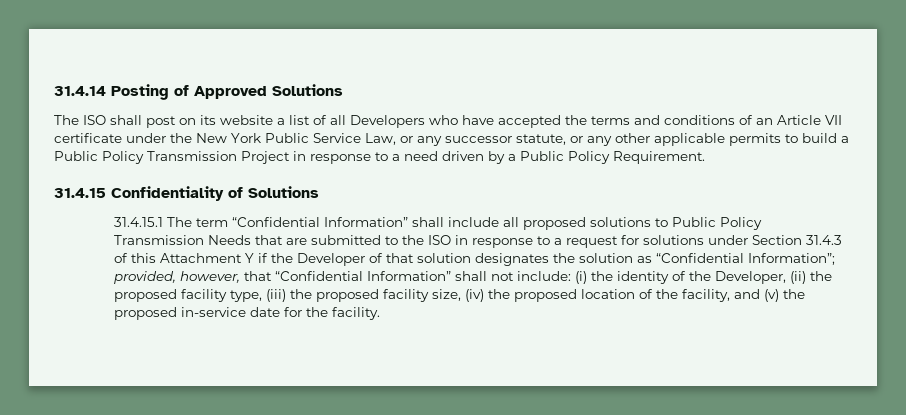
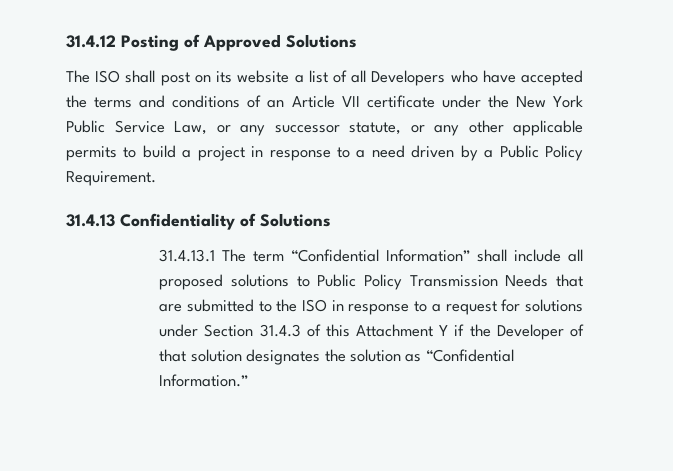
- 31.4.14 Posting of Approved Solutions
+ 31.4.12 Posting of Approved Solutions
- The ISO shall post on its website a list of all Developers who have accepted the terms and conditions of an Article VII certificate under the New York Public Service Law, or any successor statute, or any other applicable permits to build a Public Policy Transmission Project in response to a need driven by a Public Policy Requirement.
+ The ISO shall post on its website a list of all Developers who have accepted the terms and conditions of an Article VII certificate under the New York Public Service Law, or any successor statute, or any other applicable permits to build a project in response to a need driven by a Public Policy Requirement.
- 31.4.15 Confidentiality of Solutions
+ 31.4.13 Confidentiality of Solutions
- 31.4.15.1 The term “Confidential Information” shall include all proposed solutions to Public Policy Transmission Needs that are submitted to the ISO in response to a request for solutions under Section 31.4.3 of this Attachment Y if the Developer of that solution designates the solution as “Confidential Information”; provided, however, that “Confidential Information” shall not include: (i) the identity of the Developer, (ii) the proposed facility type, (iii) the proposed facility size, (iv) the proposed location of the facility, and (v) the proposed in-service date for the facility.
+ 31.4.13.1 The term “Confidential Information” shall include all proposed solutions to Public Policy Transmission Needs that are submitted to the ISO in response to a request for solutions under Section 31.4.3 of this Attachment Y if the Developer of that solution designates the solution as “Confidential Information.”

